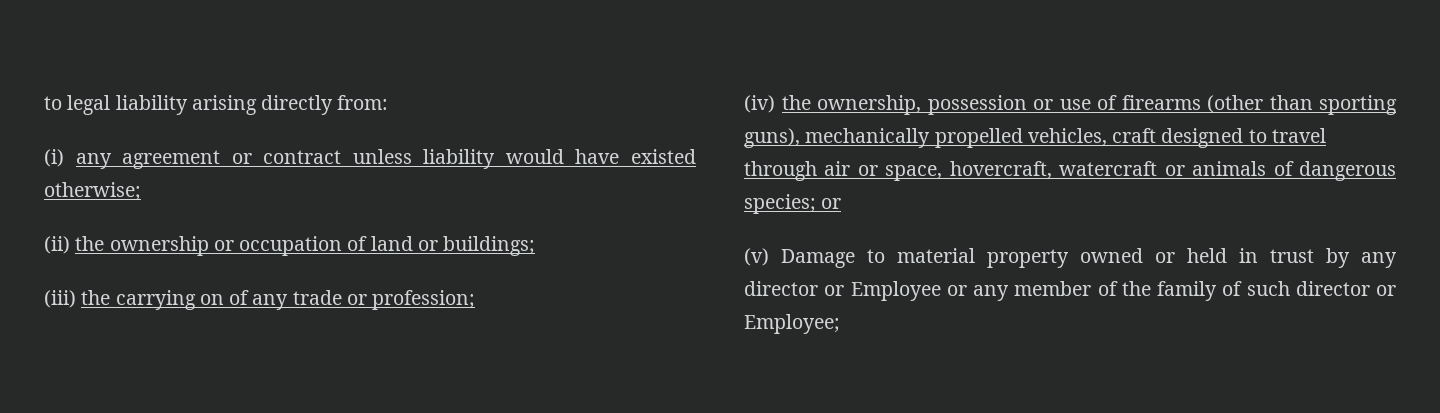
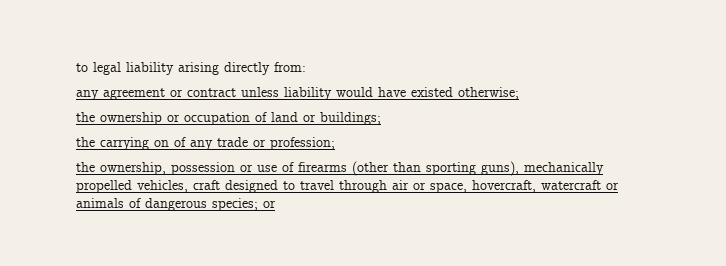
- (i) any agreement or contract unless liability would have existed otherwise;
+ any agreement or contract unless liability would have existed otherwise;
- (ii) the ownership or occupation of land or buildings;
+ the ownership or occupation of land or buildings;
- (iii) the carrying on of any trade or profession;
+ the carrying on of any trade or profession;
- (iv) the ownership, possession or use of firearms (other than sporting guns), mechanically propelled vehicles, craft designed to travel through air or space, hovercraft, watercraft or animals of dangerous species; or
+ the ownership, possession or use of firearms (other than sporting guns), mechanically propelled vehicles, craft designed to travel through air or space, hovercraft, watercraft or animals of dangerous species; or
- (v) Damage to material property owned or held in trust by any director or Employee or any member of the family of such director or Employee;

